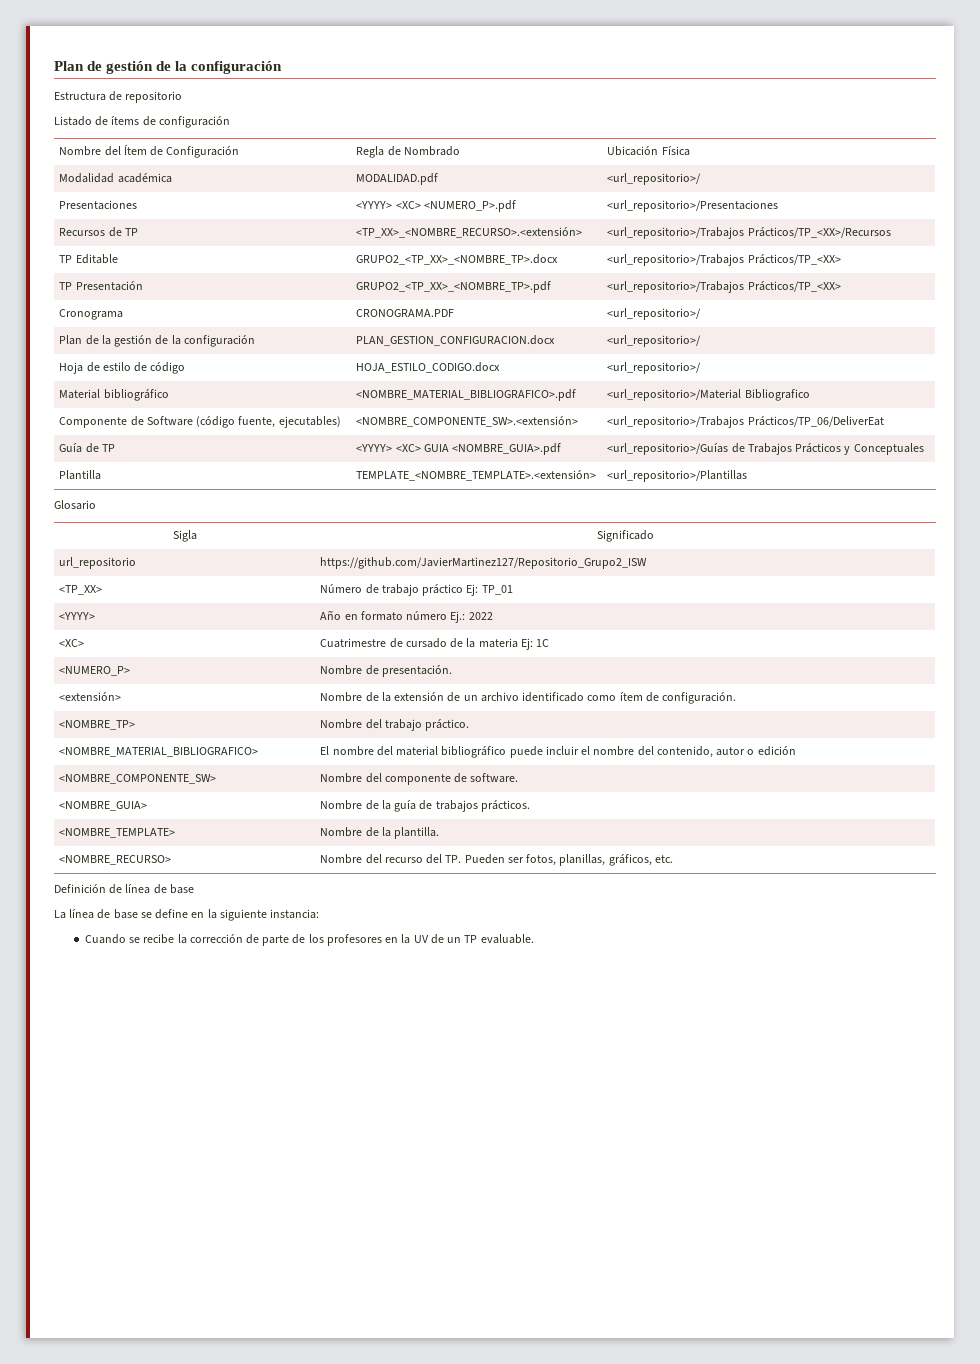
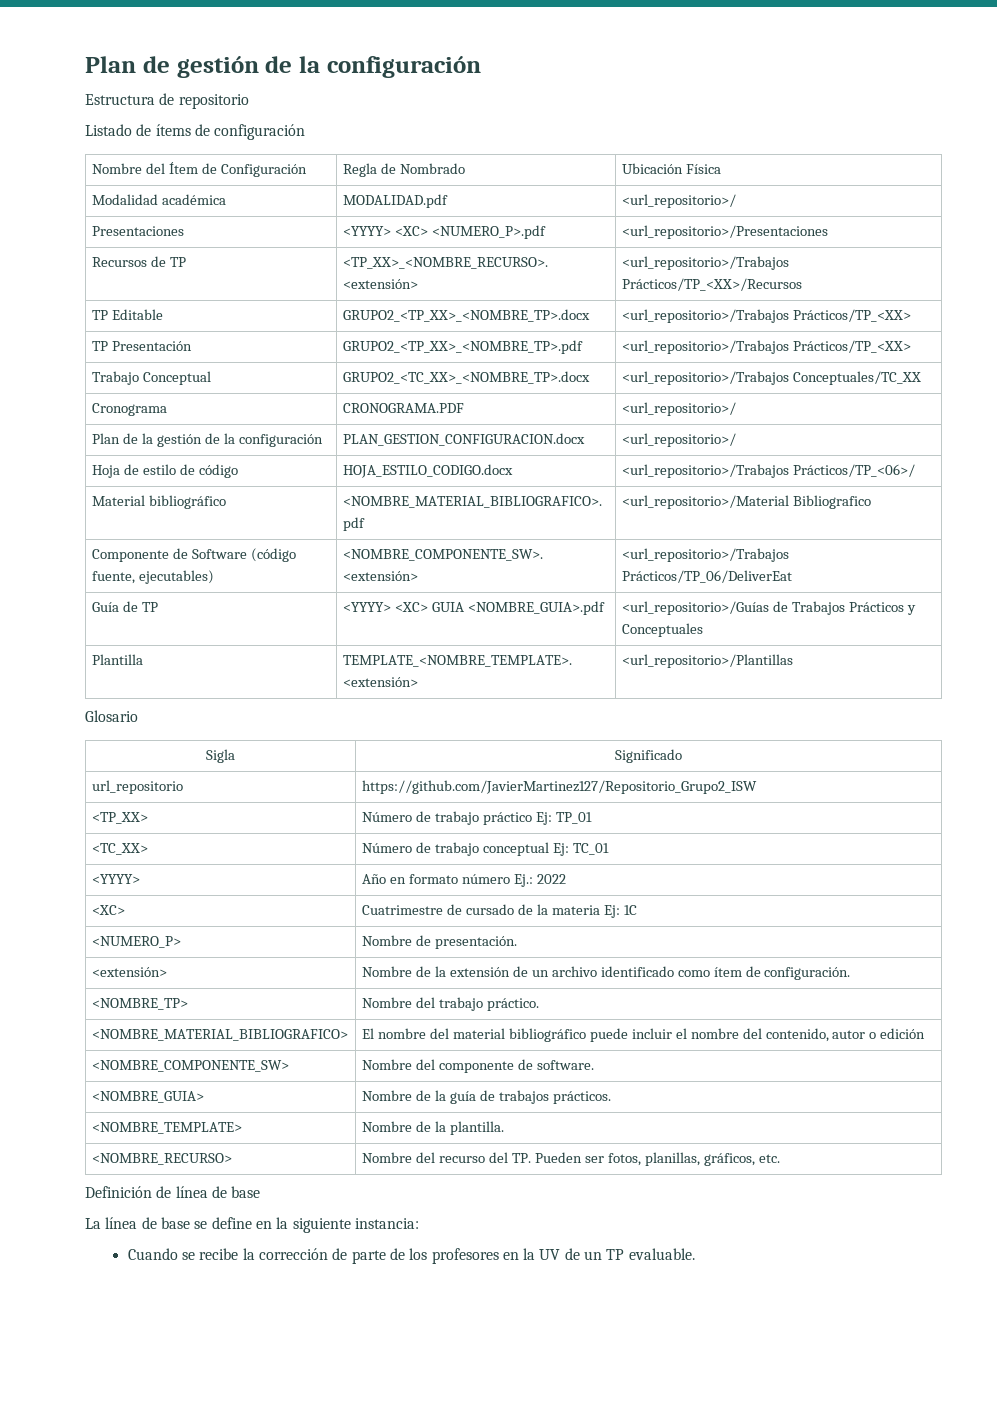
+ Trabajo Conceptual | GRUPO2_<TC_XX>_<NOMBRE_TP>.docx | <url_repositorio>/Trabajos Conceptuales/TC_XX
- Hoja de estilo de código | HOJA_ESTILO_CODIGO.docx | <url_repositorio>/
+ Hoja de estilo de código | HOJA_ESTILO_CODIGO.docx | <url_repositorio>/Trabajos Prácticos/TP_<06>/
+ <TC_XX> | Número de trabajo conceptual Ej: TC_01

